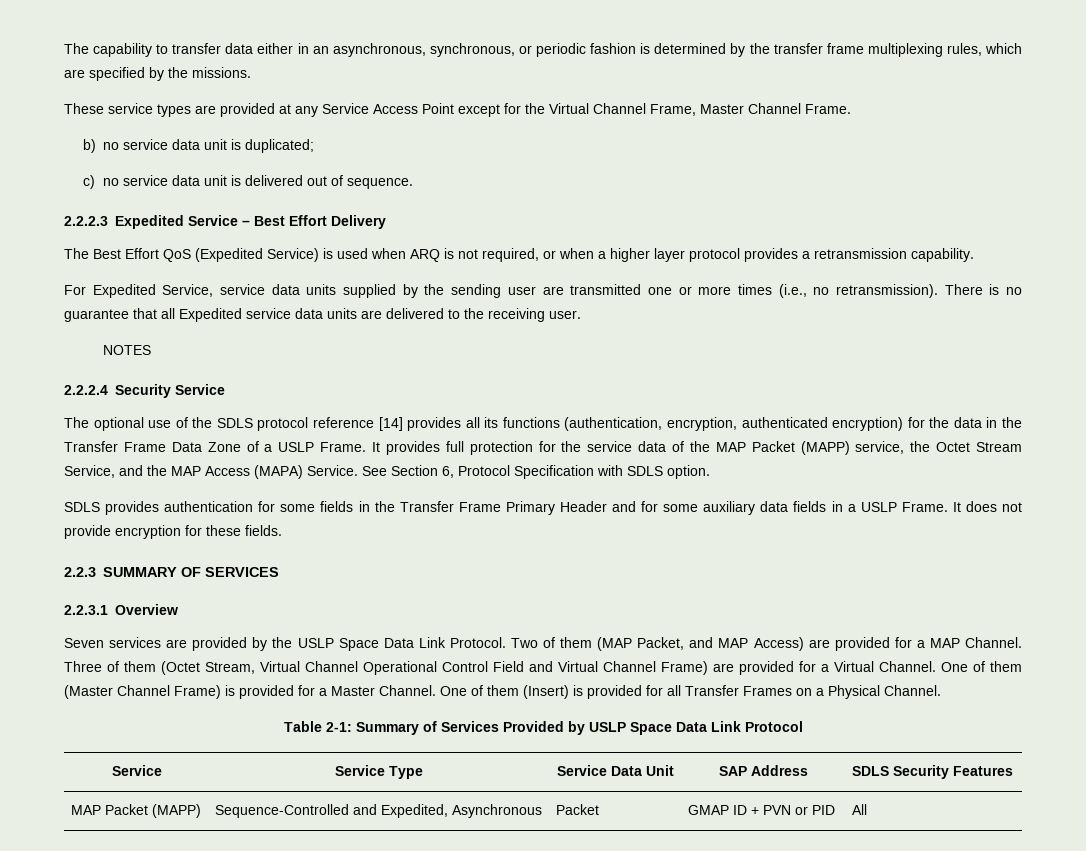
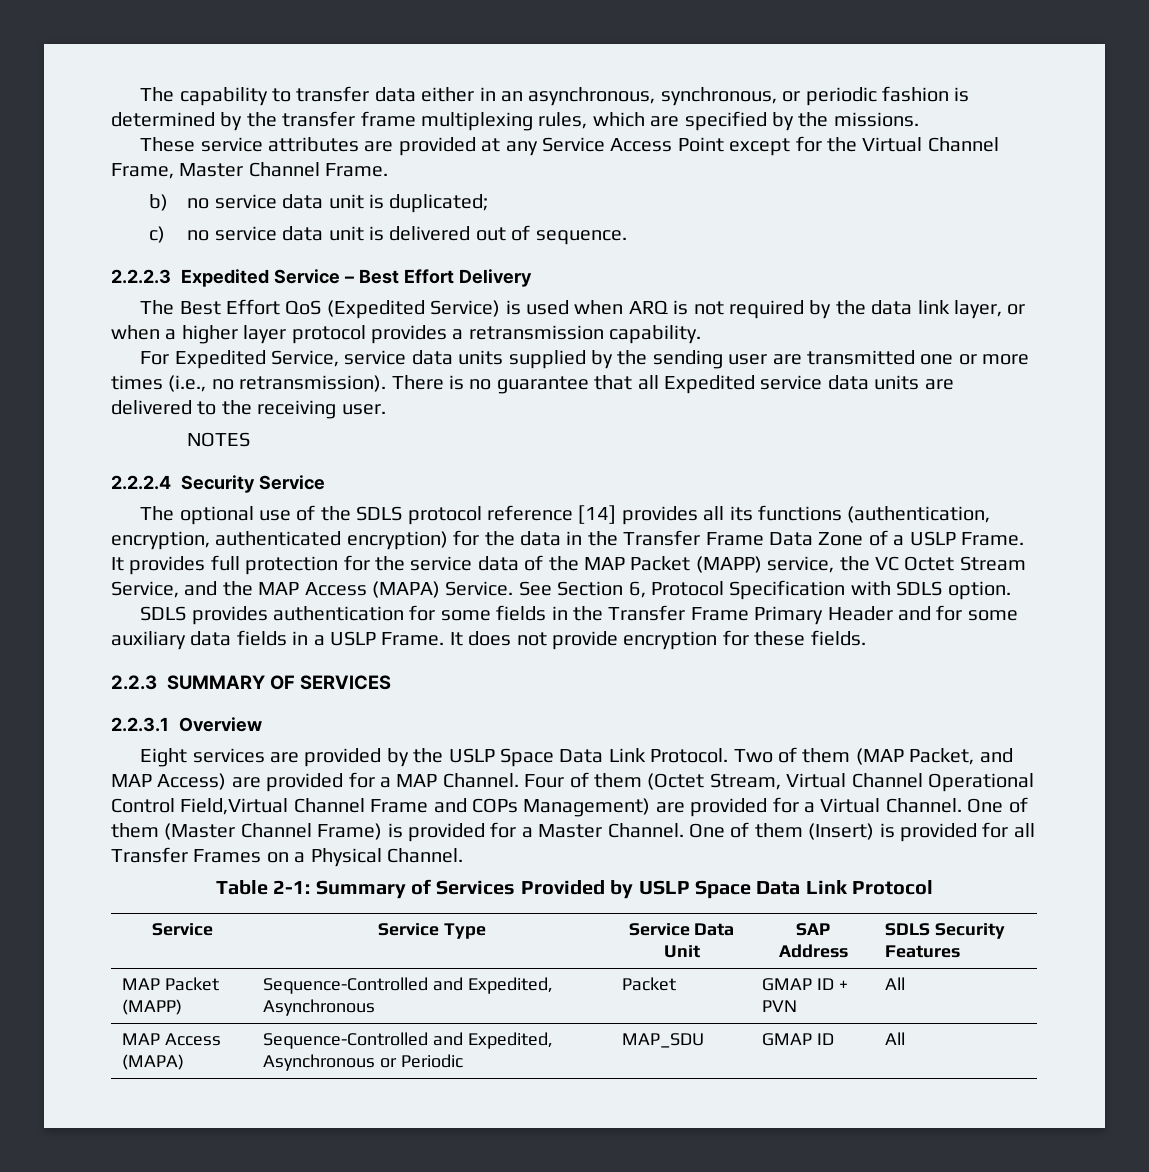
- These service types are provided at any Service Access Point except for the Virtual Channel Frame, Master Channel Frame.
+ These service attributes are provided at any Service Access Point except for the Virtual Channel Frame, Master Channel Frame.
- The Best Effort QoS (Expedited Service) is used when ARQ is not required, or when a higher layer protocol provides a retransmission capability.
+ The Best Effort QoS (Expedited Service) is used when ARQ is not required by the data link layer, or when a higher layer protocol provides a retransmission capability.
- It provides full protection for the service data of the MAP Packet (MAPP) service, the Octet Stream Service, and the MAP Access (MAPA) Service.
+ It provides full protection for the service data of the MAP Packet (MAPP) service, the VC Octet Stream Service, and the MAP Access (MAPA) Service.
- Seven services are provided by the USLP Space Data Link Protocol.
+ Eight services are provided by the USLP Space Data Link Protocol.
- Three of them (Octet Stream, Virtual Channel Operational Control Field and Virtual Channel Frame) are provided for a Virtual Channel.
+ Four of them (Octet Stream, Virtual Channel Operational Control Field,Virtual Channel Frame and COPs Management) are provided for a Virtual Channel.
- MAP Packet (MAPP) | Sequence-Controlled and Expedited, Asynchronous | Packet | GMAP ID + PVN or PID | All
+ MAP Packet (MAPP) | Sequence-Controlled and Expedited, Asynchronous | Packet | GMAP ID + PVN | All
+ MAP Access (MAPA) | Sequence-Controlled and Expedited, Asynchronous or Periodic | MAP_SDU | GMAP ID | All

